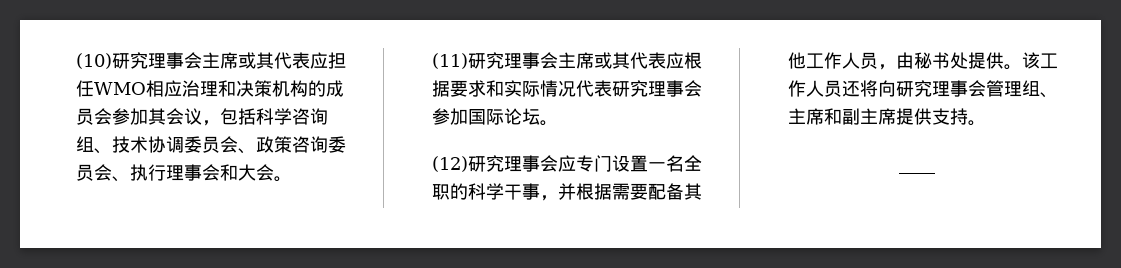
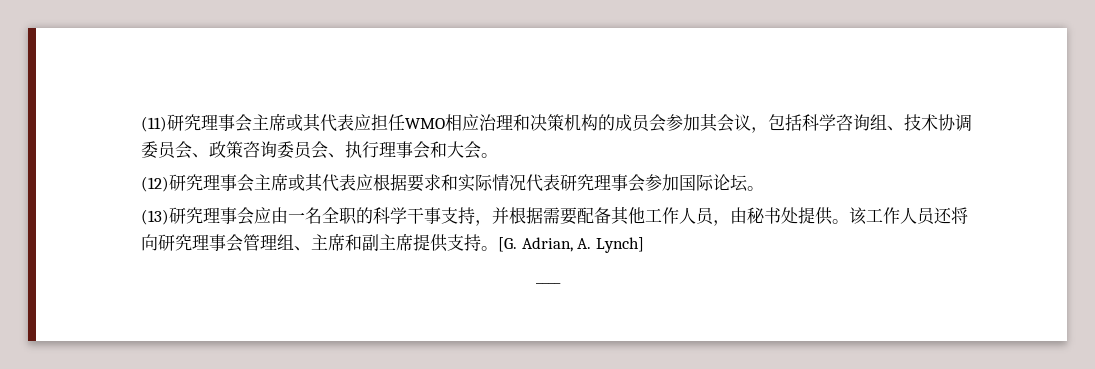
- (10)研究理事会主席或其代表应担任WMO相应治理和决策机构的成员会参加其会议，包括科学咨询组、技术协调委员会、政策咨询委员会、执行理事会和大会。
+ (11)研究理事会主席或其代表应担任WMO相应治理和决策机构的成员会参加其会议，包括科学咨询组、技术协调委员会、政策咨询委员会、执行理事会和大会。
- (11)研究理事会主席或其代表应根据要求和实际情况代表研究理事会参加国际论坛。
+ (12)研究理事会主席或其代表应根据要求和实际情况代表研究理事会参加国际论坛。
- (12)研究理事会应专门设置一名全职的科学干事，并根据需要配备其他工作人员，由秘书处提供。
+ (13)研究理事会应由一名全职的科学干事支持，并根据需要配备其他工作人员，由秘书处提供。
+ [G. Adrian, A. Lynch]

